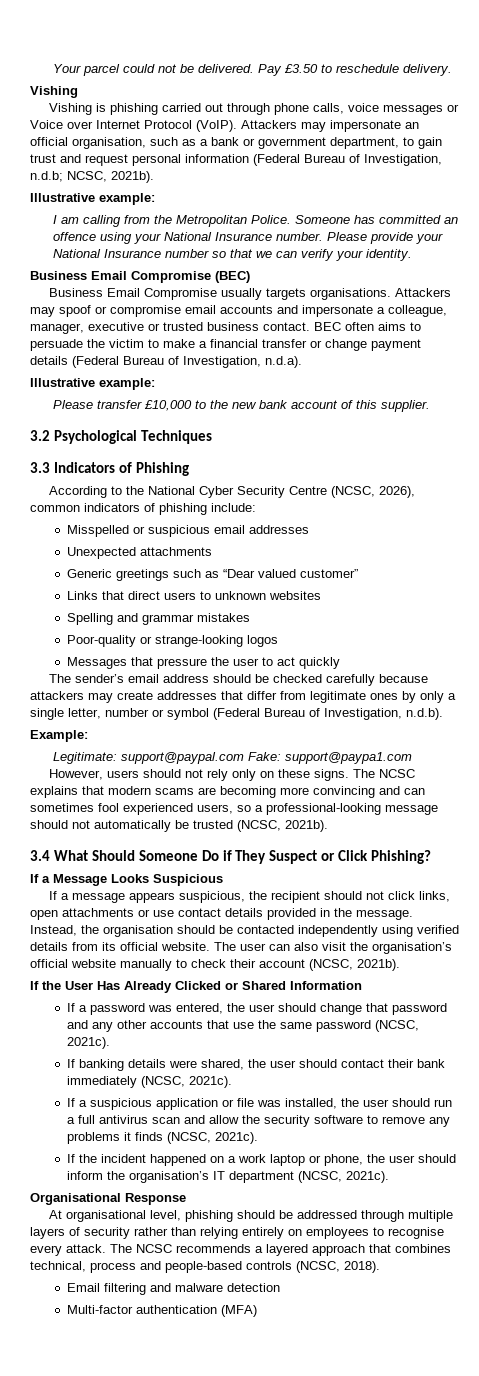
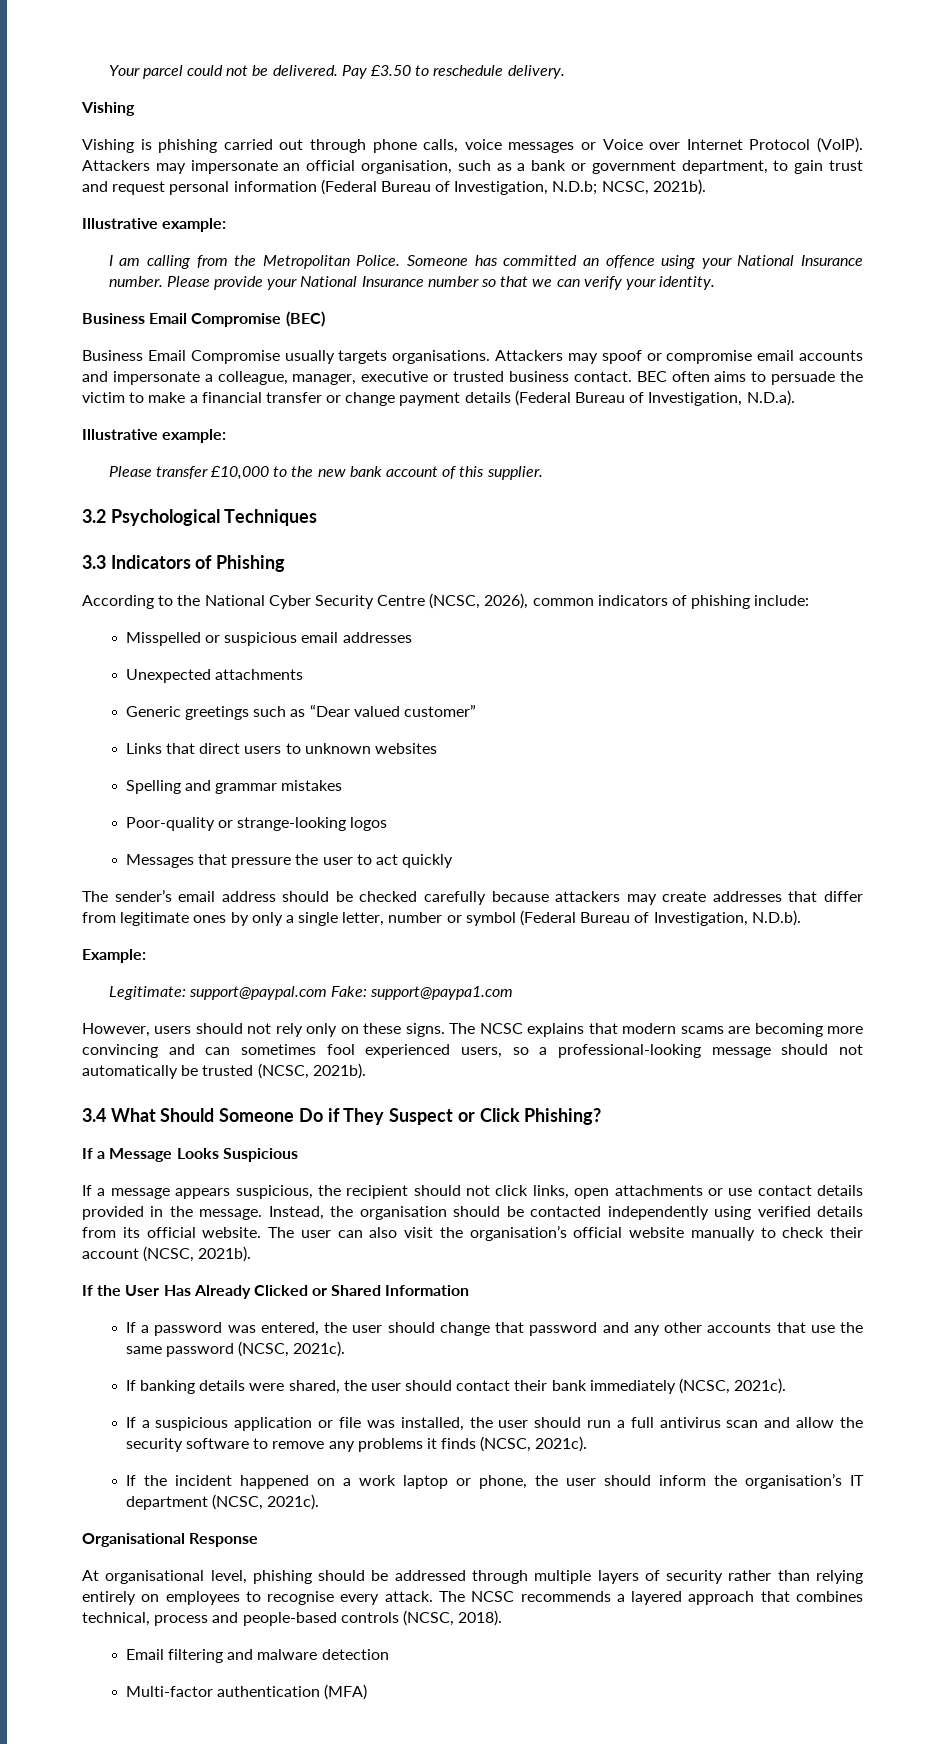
- Attackers may impersonate an official organisation, such as a bank or government department, to gain trust and request personal information (Federal Bureau of Investigation, n.d.b; NCSC, 2021b).
+ Attackers may impersonate an official organisation, such as a bank or government department, to gain trust and request personal information (Federal Bureau of Investigation, N.D.b; NCSC, 2021b).
- BEC often aims to persuade the victim to make a financial transfer or change payment details (Federal Bureau of Investigation, n.d.a).
+ BEC often aims to persuade the victim to make a financial transfer or change payment details (Federal Bureau of Investigation, N.D.a).
- The sender’s email address should be checked carefully because attackers may create addresses that differ from legitimate ones by only a single letter, number or symbol (Federal Bureau of Investigation, n.d.b).
+ The sender’s email address should be checked carefully because attackers may create addresses that differ from legitimate ones by only a single letter, number or symbol (Federal Bureau of Investigation, N.D.b).

